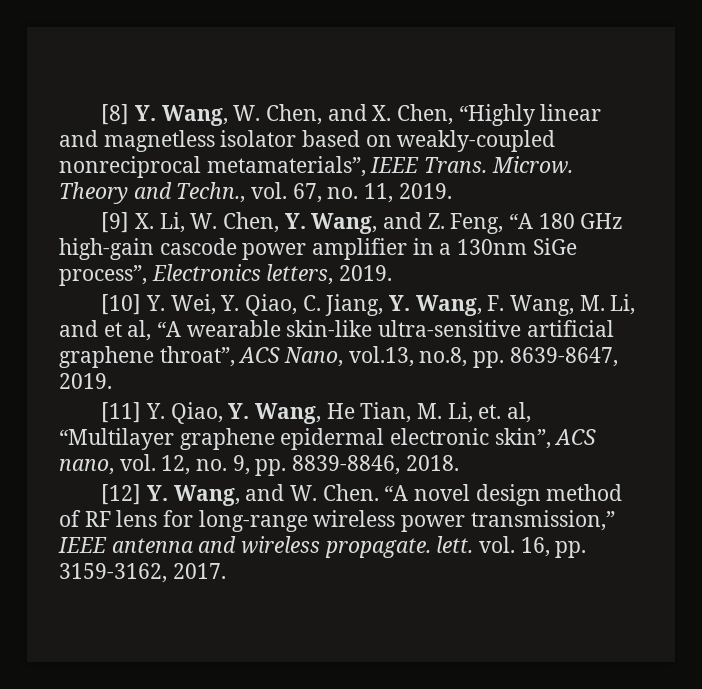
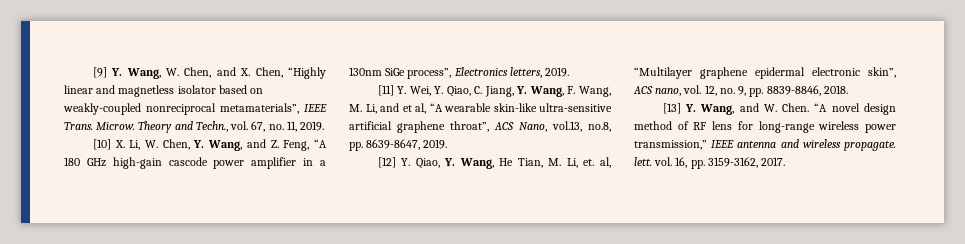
- [8] Y. Wang, W. Chen, and X. Chen, “Highly linear and magnetless isolator based on weakly-coupled nonreciprocal metamaterials”, IEEE Trans.
+ [9] Y. Wang, W. Chen, and X. Chen, “Highly linear and magnetless isolator based on weakly-coupled nonreciprocal metamaterials”, IEEE Trans.
- [9] X. Li, W. Chen, Y. Wang, and Z. Feng, “A 180 GHz high-gain cascode power amplifier in a 130nm SiGe process”, Electronics letters, 2019.
+ [10] X. Li, W. Chen, Y. Wang, and Z. Feng, “A 180 GHz high-gain cascode power amplifier in a 130nm SiGe process”, Electronics letters, 2019.
- [10] Y. Wei, Y. Qiao, C. Jiang, Y. Wang, F. Wang, M. Li, and et al, “A wearable skin-like ultra-sensitive artificial graphene throat”, ACS Nano, vol.13, no.8, pp. 8639-8647, 2019.
+ [11] Y. Wei, Y. Qiao, C. Jiang, Y. Wang, F. Wang, M. Li, and et al, “A wearable skin-like ultra-sensitive artificial graphene throat”, ACS Nano, vol.13, no.8, pp. 8639-8647, 2019.
- [11] Y. Qiao, Y. Wang, He Tian, M. Li, et. al, “Multilayer graphene epidermal electronic skin”, ACS nano, vol. 12, no. 9, pp. 8839-8846, 2018.
+ [12] Y. Qiao, Y. Wang, He Tian, M. Li, et. al, “Multilayer graphene epidermal electronic skin”, ACS nano, vol. 12, no. 9, pp. 8839-8846, 2018.
- [12] Y. Wang, and W. Chen.
+ [13] Y. Wang, and W. Chen.

